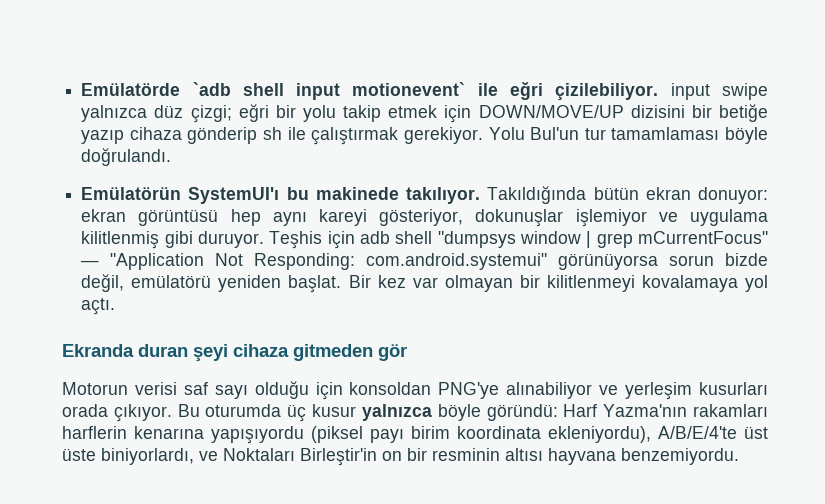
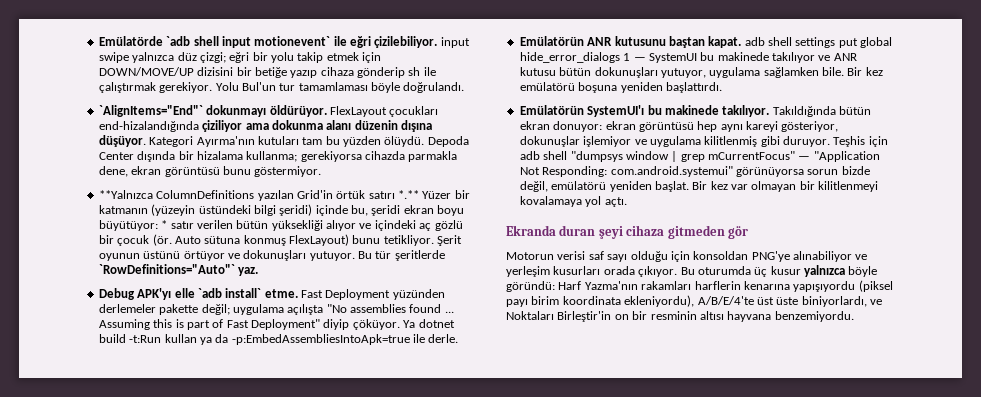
+ `AlignItems="End"` dokunmayı öldürüyor. FlexLayout çocukları end-hizalandığında çiziliyor ama dokunma alanı düzenin dışına düşüyor. Kategori Ayırma'nın kutuları tam bu yüzden ölüydü. Depoda Center dışında bir hizalama kullanma; gerekiyorsa cihazda parmakla dene, ekran görüntüsü bunu göstermiyor.
+ **Yalnızca ColumnDefinitions yazılan Grid'in örtük satırı *.** Yüzer bir katmanın (yüzeyin üstündeki bilgi şeridi) içinde bu, şeridi ekran boyu büyütüyor: * satır verilen bütün yüksekliği alıyor ve içindeki aç gözlü bir çocuk (ör. Auto sütuna konmuş FlexLayout) bunu tetikliyor. Şerit oyunun üstünü örtüyor ve dokunuşları yutuyor. Bu tür şeritlerde `RowDefinitions="Auto"` yaz.
+ Debug APK'yı elle `adb install` etme. Fast Deployment yüzünden derlemeler pakette değil; uygulama açılışta "No assemblies found ... Assuming this is part of Fast Deployment" diyip çöküyor. Ya dotnet build -t:Run kullan ya da -p:EmbedAssembliesIntoApk=true ile derle.
+ Emülatörün ANR kutusunu baştan kapat. adb shell settings put global hide_error_dialogs 1 — SystemUI bu makinede takılıyor ve ANR kutusu bütün dokunuşları yutuyor, uygulama sağlamken bile. Bir kez emülatörü boşuna yeniden başlattırdı.

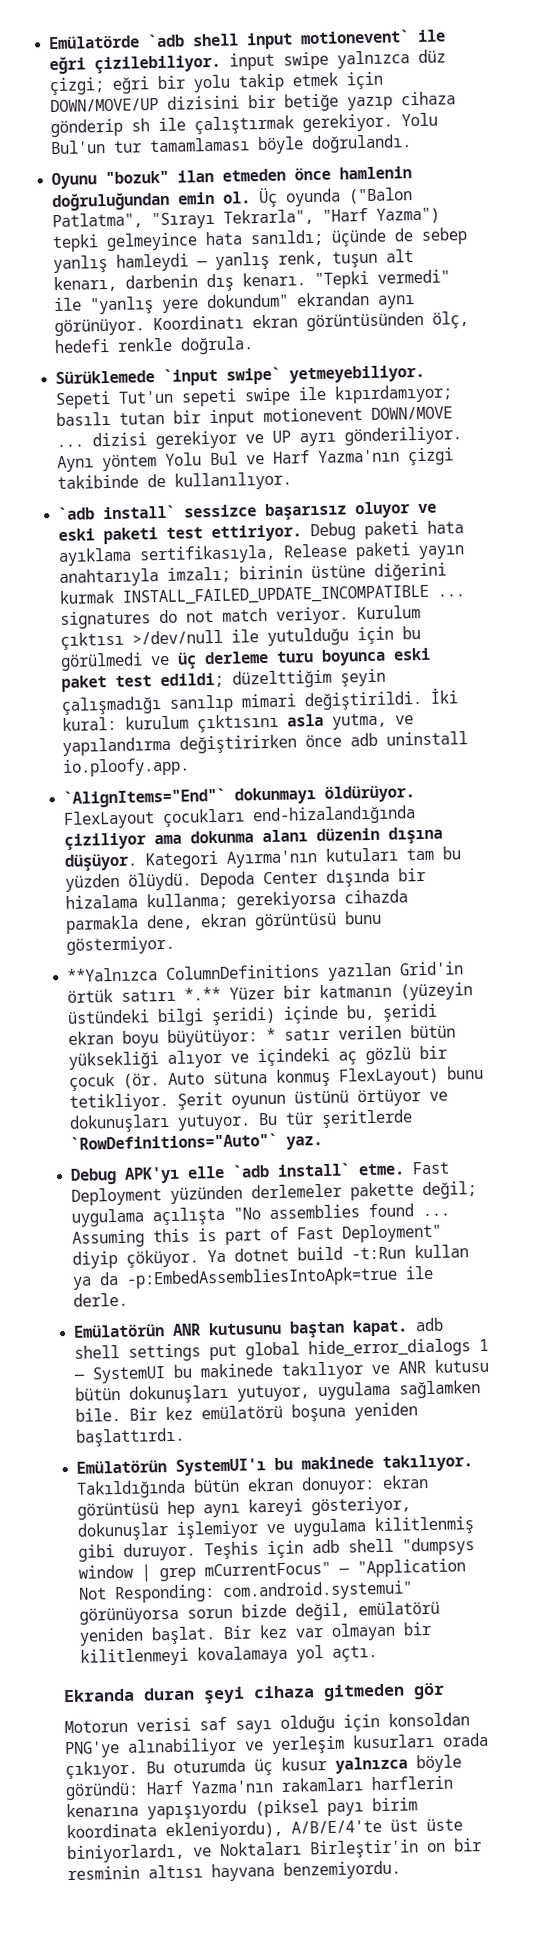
+ Oyunu "bozuk" ilan etmeden önce hamlenin doğruluğundan emin ol. Üç oyunda ("Balon Patlatma", "Sırayı Tekrarla", "Harf Yazma") tepki gelmeyince hata sanıldı; üçünde de sebep yanlış hamleydi — yanlış renk, tuşun alt kenarı, darbenin dış kenarı. "Tepki vermedi" ile "yanlış yere dokundum" ekrandan aynı görünüyor. Koordinatı ekran görüntüsünden ölç, hedefi renkle doğrula.
+ Sürüklemede `input swipe` yetmeyebiliyor. Sepeti Tut'un sepeti swipe ile kıpırdamıyor; basılı tutan bir input motionevent DOWN/MOVE ... dizisi gerekiyor ve UP ayrı gönderiliyor. Aynı yöntem Yolu Bul ve Harf Yazma'nın çizgi takibinde de kullanılıyor.
+ `adb install` sessizce başarısız oluyor ve eski paketi test ettiriyor. Debug paketi hata ayıklama sertifikasıyla, Release paketi yayın anahtarıyla imzalı; birinin üstüne diğerini kurmak INSTALL_FAILED_UPDATE_INCOMPATIBLE ... signatures do not match veriyor. Kurulum çıktısı >/dev/null ile yutulduğu için bu görülmedi ve üç derleme turu boyunca eski paket test edildi; düzelttiğim şeyin çalışmadığı sanılıp mimari değiştirildi. İki kural: kurulum çıktısını asla yutma, ve yapılandırma değiştirirken önce adb uninstall io.ploofy.app.

